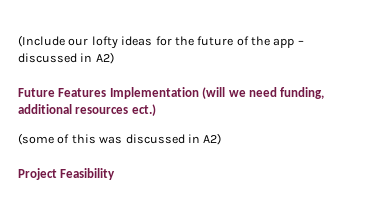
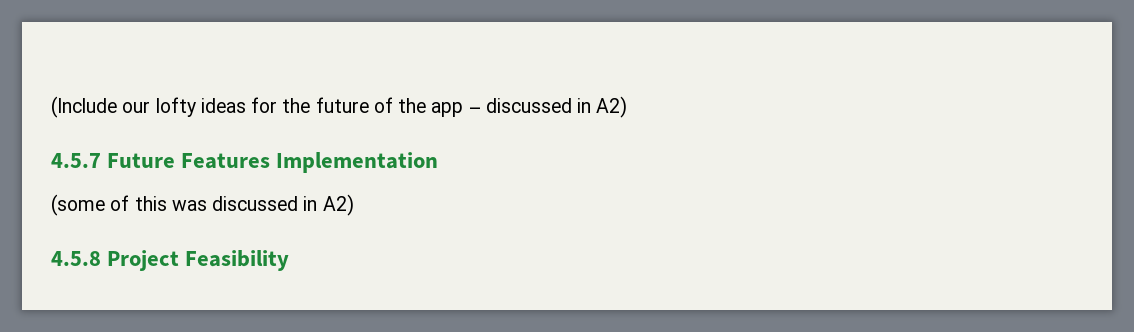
- Future Features Implementation (will we need funding, additional resources ect.)
+ 4.5.7 Future Features Implementation
- Project Feasibility
+ 4.5.8 Project Feasibility

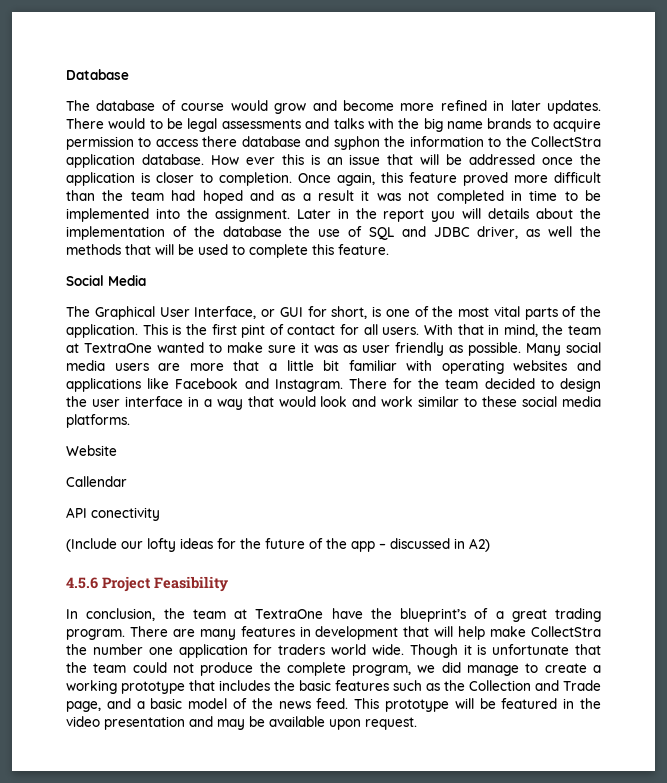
+ Database
+ The database of course would grow and become more refined in later updates. There would to be legal assessments and talks with the big name brands to acquire permission to access there database and syphon the information to the CollectStra application database. How ever this is an issue that will be addressed once the application is closer to completion. Once again, this feature proved more difficult than the team had hoped and as a result it was not completed in time to be implemented into the assignment. Later in the report you will details about the implementation of the database the use of SQL and JDBC driver, as well the methods that will be used to complete this feature.
+ Social Media
+ The Graphical User Interface, or GUI for short, is one of the most vital parts of the application. This is the first pint of contact for all users. With that in mind, the team at TextraOne wanted to make sure it was as user friendly as possible. Many social media users are more that a little bit familiar with operating websites and applications like Facebook and Instagram. There for the team decided to design the user interface in a way that would look and work similar to these social media platforms.
+ Website
+ Callendar
+ API conectivity
- 4.5.7 Future Features Implementation
- (some of this was discussed in A2)
- 4.5.8 Project Feasibility
+ 4.5.6 Project Feasibility
+ In conclusion, the team at TextraOne have the blueprint’s of a great trading program. There are many features in development that will help make CollectStra the number one application for traders world wide. Though it is unfortunate that the team could not produce the complete program, we did manage to create a working prototype that includes the basic features such as the Collection and Trade page, and a basic model of the news feed. This prototype will be featured in the video presentation and may be available upon request.

